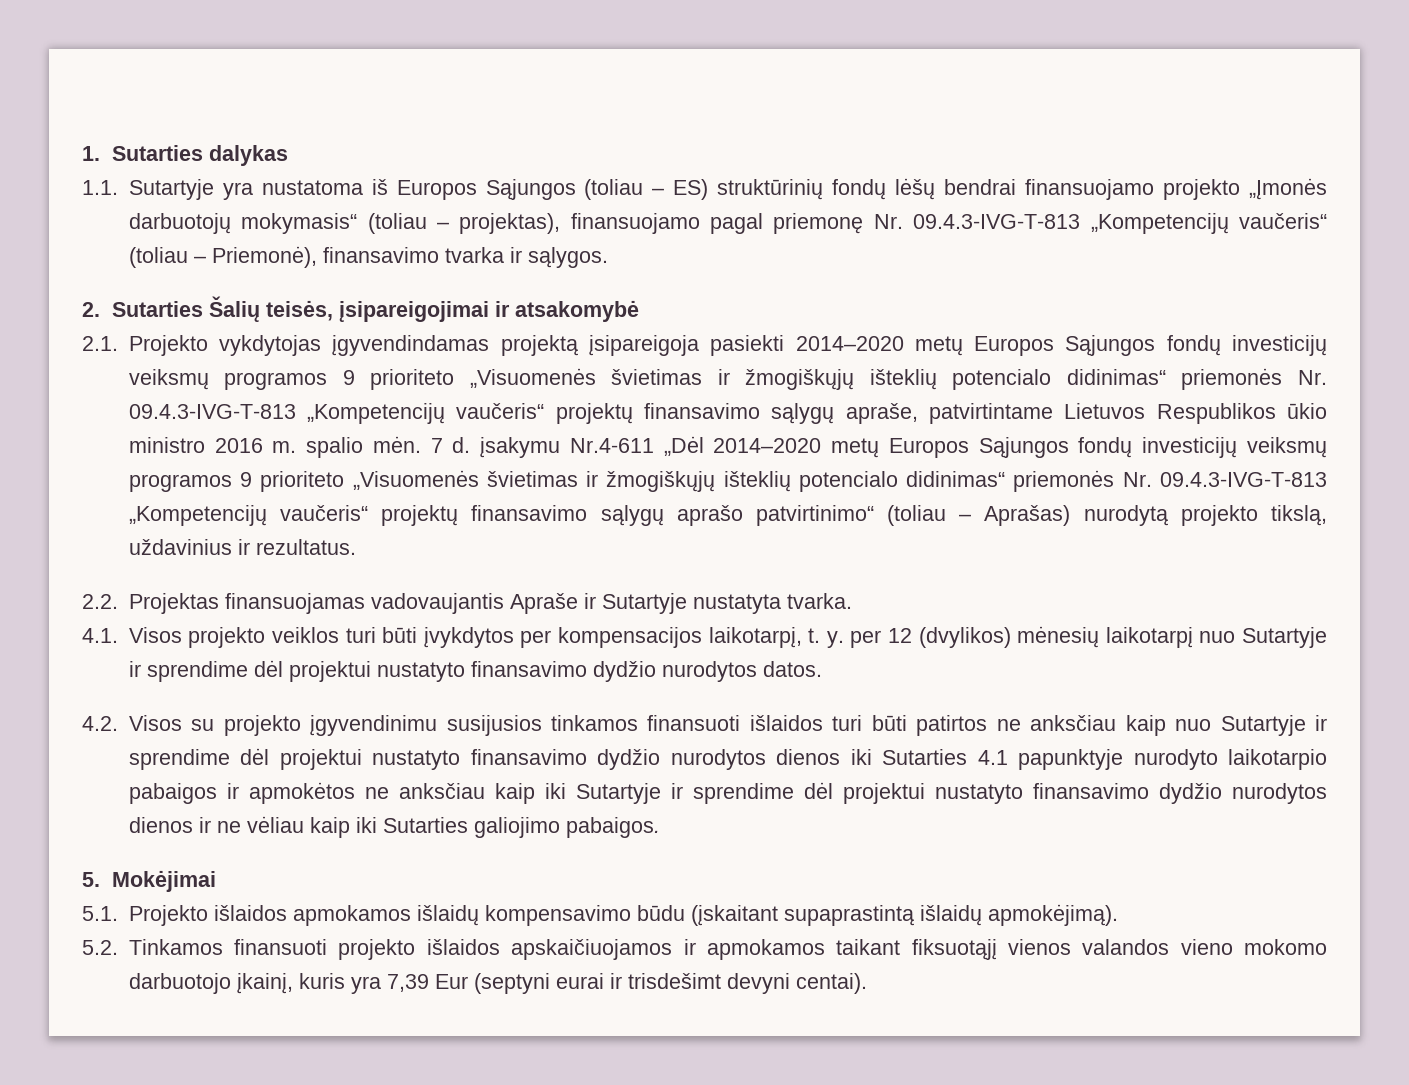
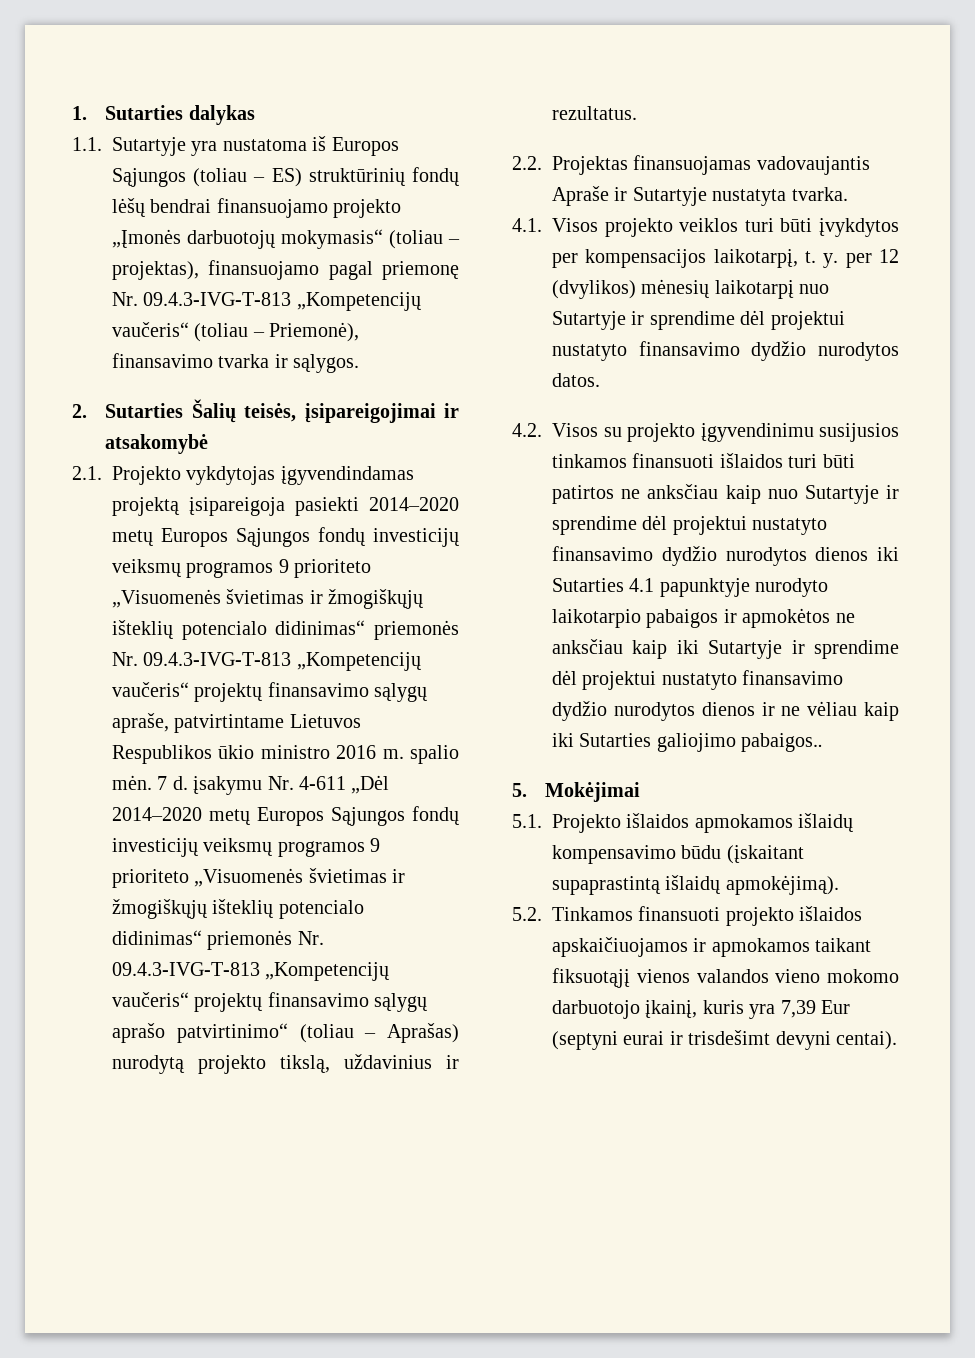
- 7 d. įsakymu Nr.4-611 „Dėl 2014–2020 metų Europos Sąjungos fondų investicijų veiksmų programos 9 prioriteto „Visuomenės švietimas ir žmogiškųjų išteklių potencialo didinimas“ priemonės Nr. 09.4.3-IVG-T-813 „Kompetencijų vaučeris“ projektų finansavimo sąlygų aprašo patvirtinimo“ (toliau – Aprašas) nurodytą projekto tikslą, uždavinius ir rezultatus.
+ 7 d. įsakymu Nr. 4-611 „Dėl 2014–2020 metų Europos Sąjungos fondų investicijų veiksmų programos 9 prioriteto „Visuomenės švietimas ir žmogiškųjų išteklių potencialo didinimas“ priemonės Nr. 09.4.3-IVG-T-813 „Kompetencijų vaučeris“ projektų finansavimo sąlygų aprašo patvirtinimo“ (toliau – Aprašas) nurodytą projekto tikslą, uždavinius ir rezultatus.
- 4.2. Visos su projekto įgyvendinimu susijusios tinkamos finansuoti išlaidos turi būti patirtos ne anksčiau kaip nuo Sutartyje ir sprendime dėl projektui nustatyto finansavimo dydžio nurodytos dienos iki Sutarties 4.1 papunktyje nurodyto laikotarpio pabaigos ir apmokėtos ne anksčiau kaip iki Sutartyje ir sprendime dėl projektui nustatyto finansavimo dydžio nurodytos dienos ir ne vėliau kaip iki Sutarties galiojimo pabaigos.
+ 4.2. Visos su projekto įgyvendinimu susijusios tinkamos finansuoti išlaidos turi būti patirtos ne anksčiau kaip nuo Sutartyje ir sprendime dėl projektui nustatyto finansavimo dydžio nurodytos dienos iki Sutarties 4.1 papunktyje nurodyto laikotarpio pabaigos ir apmokėtos ne anksčiau kaip iki Sutartyje ir sprendime dėl projektui nustatyto finansavimo dydžio nurodytos dienos ir ne vėliau kaip iki Sutarties galiojimo pabaigos..

